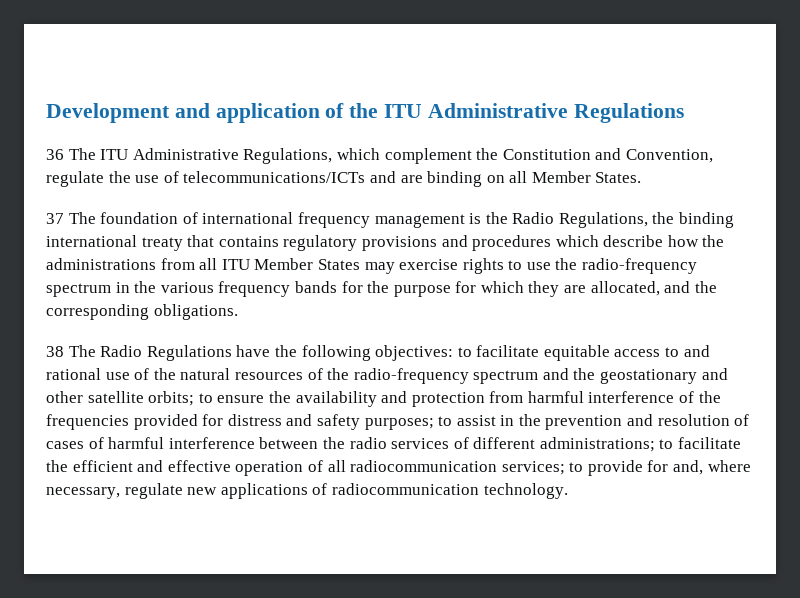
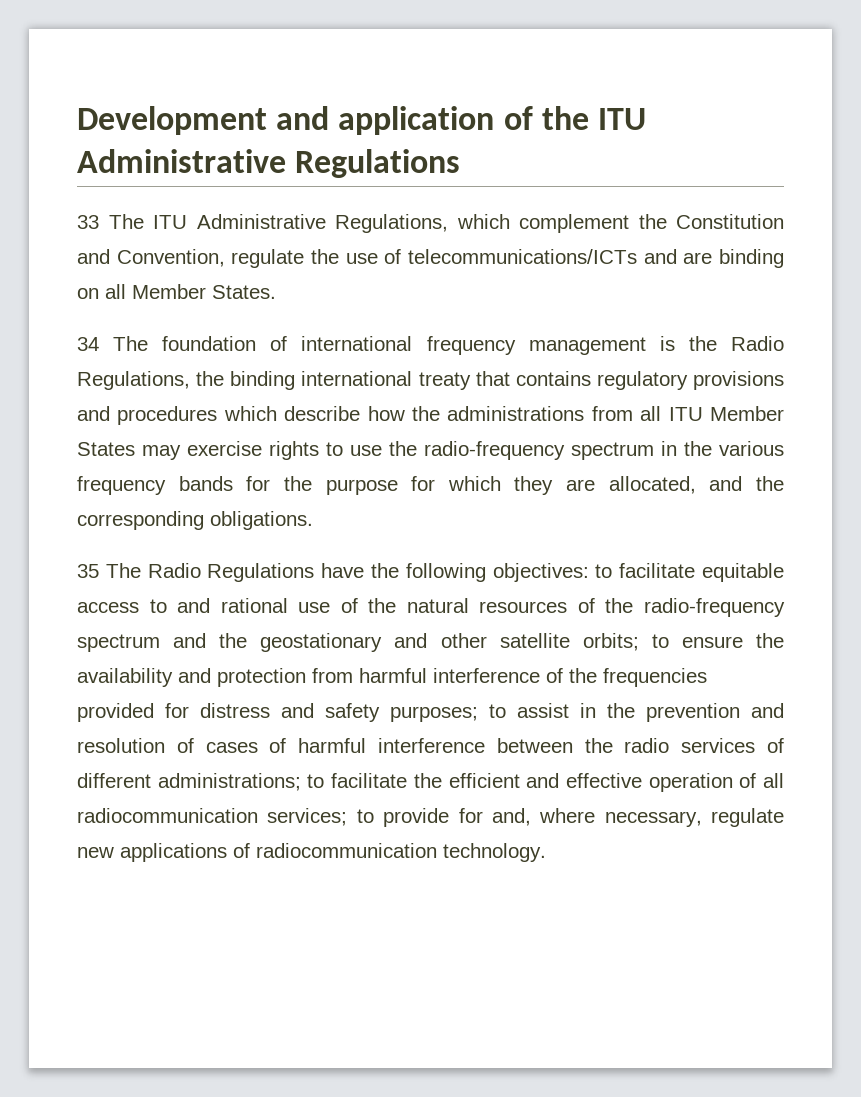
- 36 The ITU Administrative Regulations, which complement the Constitution and Convention, regulate the use of telecommunications/ICTs and are binding on all Member States.
+ 33 The ITU Administrative Regulations, which complement the Constitution and Convention, regulate the use of telecommunications/ICTs and are binding on all Member States.
- 37 The foundation of international frequency management is the Radio Regulations, the binding international treaty that contains regulatory provisions and procedures which describe how the administrations from all ITU Member States may exercise rights to use the radio-frequency spectrum in the various frequency bands for the purpose for which they are allocated, and the corresponding obligations.
+ 34 The foundation of international frequency management is the Radio Regulations, the binding international treaty that contains regulatory provisions and procedures which describe how the administrations from all ITU Member States may exercise rights to use the radio-frequency spectrum in the various frequency bands for the purpose for which they are allocated, and the corresponding obligations.
- 38 The Radio Regulations have the following objectives:
+ 35 The Radio Regulations have the following objectives:

